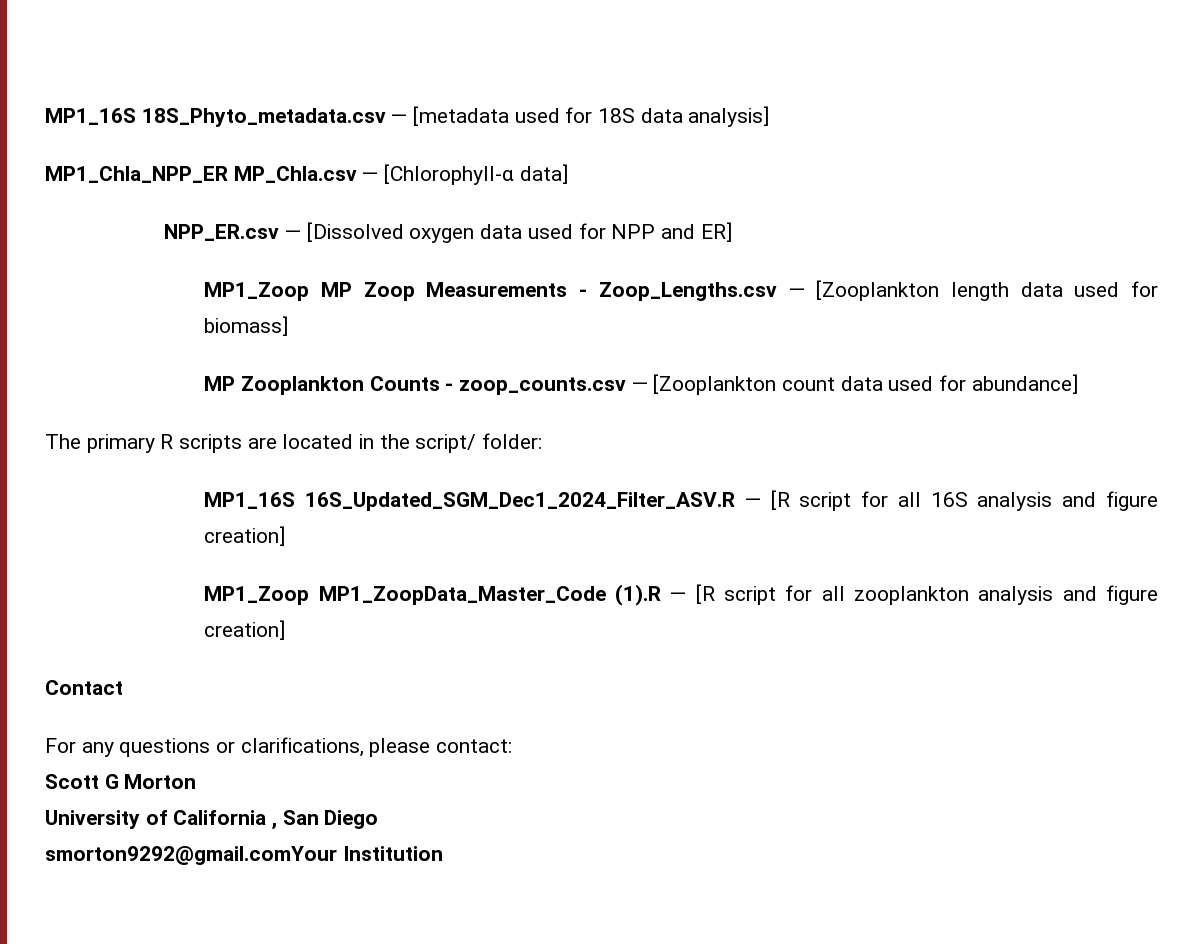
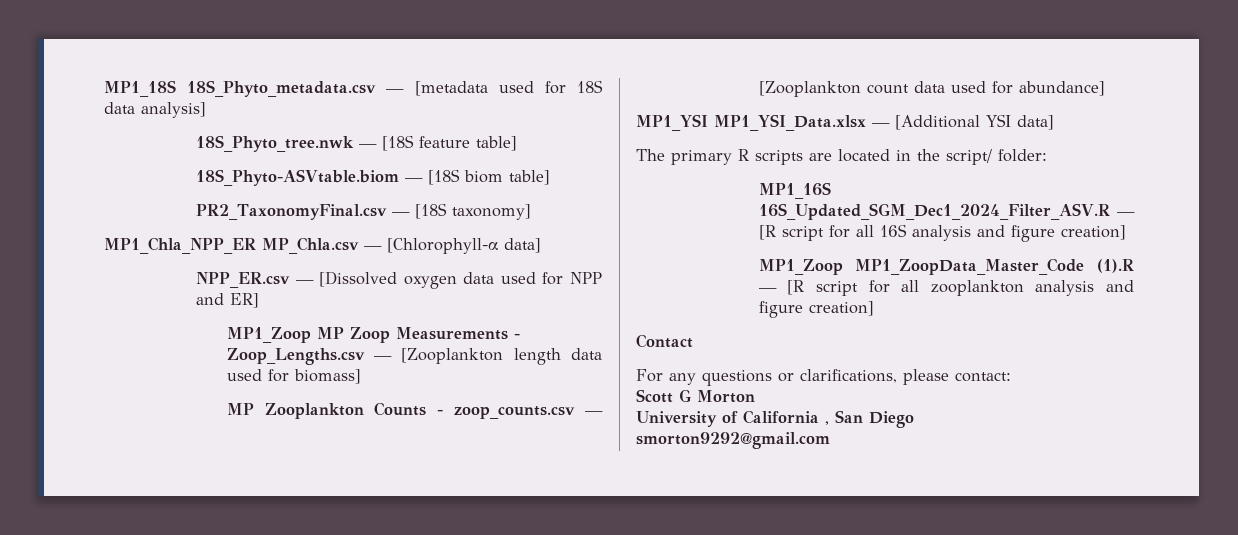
- MP1_16S 18S_Phyto_metadata.csv — [metadata used for 18S data analysis]
+ MP1_18S 18S_Phyto_metadata.csv — [metadata used for 18S data analysis]
+ 18S_Phyto_tree.nwk — [18S feature table]
+ 18S_Phyto-ASVtable.biom — [18S biom table]
+ PR2_TaxonomyFinal.csv — [18S taxonomy]
+ MP1_YSI MP1_YSI_Data.xlsx — [Additional YSI data]
- smorton9292@gmail.comYour Institution
+ smorton9292@gmail.com

